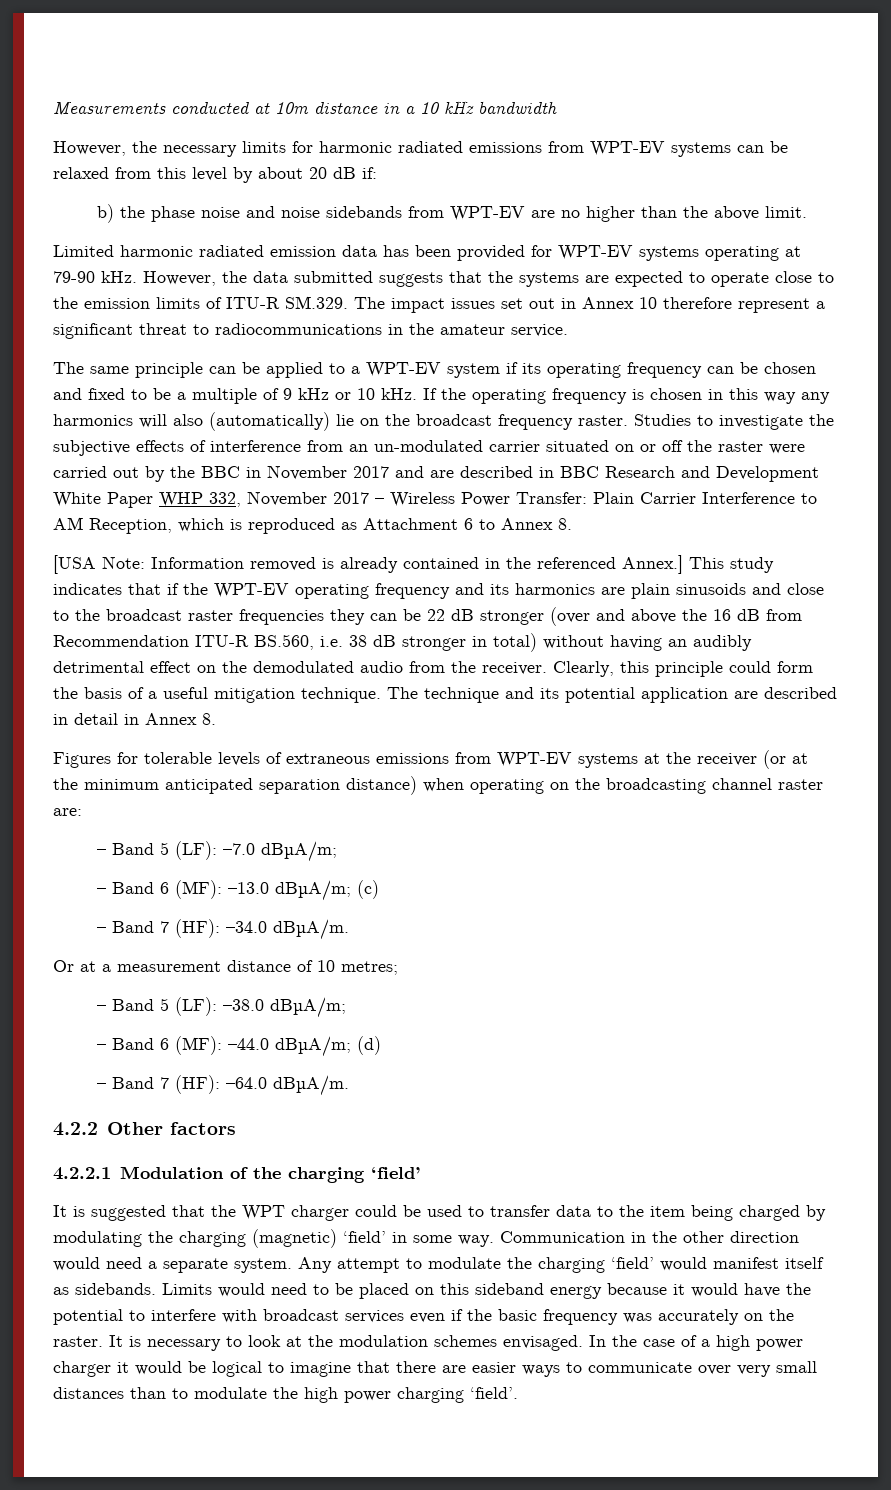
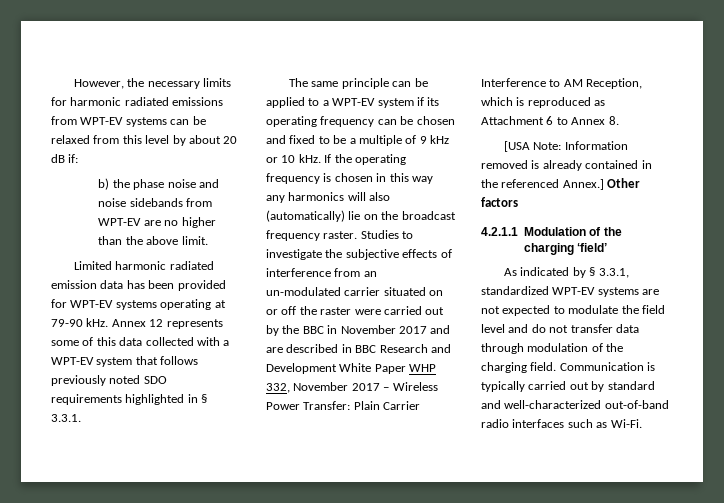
- Measurements conducted at 10m distance in a 10 kHz bandwidth
- However, the data submitted suggests that the systems are expected to operate close to the emission limits of ITU-R SM.329. The impact issues set out in Annex 10 therefore represent a significant threat to radiocommunications in the amateur service.
+ Annex 12 represents some of this data collected with a WPT-EV system that follows previously noted SDO requirements highlighted in § 3.3.1.
- This study indicates that if the WPT-EV operating frequency and its harmonics are plain sinusoids and close to the broadcast raster frequencies they can be 22 dB stronger (over and above the 16 dB from Recommendation ITU-R BS.560, i.e. 38 dB stronger in total) without having an audibly detrimental effect on the demodulated audio from the receiver. Clearly, this principle could form the basis of a useful mitigation technique. The technique and its potential application are described in detail in Annex 8.
- Figures for tolerable levels of extraneous emissions from WPT-EV systems at the receiver (or at the minimum anticipated separation distance) when operating on the broadcasting channel raster are:
- – Band 5 (LF): –7.0 dBµA/m;
- – Band 6 (MF): –13.0 dBµA/m; (c)
- – Band 7 (HF): –34.0 dBµA/m.
- Or at a measurement distance of 10 metres;
- – Band 5 (LF): –38.0 dBµA/m;
- – Band 6 (MF): –44.0 dBµA/m; (d)
- – Band 7 (HF): –64.0 dBµA/m.
- 4.2.2 Other factors
+ Other factors
- 4.2.2.1 Modulation of the charging ‘field’
+ 4.2.1.1 Modulation of the charging ‘field’
- It is suggested that the WPT charger could be used to transfer data to the item being charged by modulating the charging (magnetic) ‘field’ in some way. Communication in the other direction would need a separate system. Any attempt to modulate the charging ‘field’ would manifest itself as sidebands. Limits would need to be placed on this sideband energy because it would have the potential to interfere with broadcast services even if the basic frequency was accurately on the raster. It is necessary to look at the modulation schemes envisaged. In the case of a high power charger it would be logical to imagine that there are easier ways to communicate over very small distances than to modulate the high power charging ‘field’.
+ As indicated by § 3.3.1, standardized WPT-EV systems are not expected to modulate the field level and do not transfer data through modulation of the charging field. Communication is typically carried out by standard and well-characterized out-of-band radio interfaces such as Wi-Fi.

